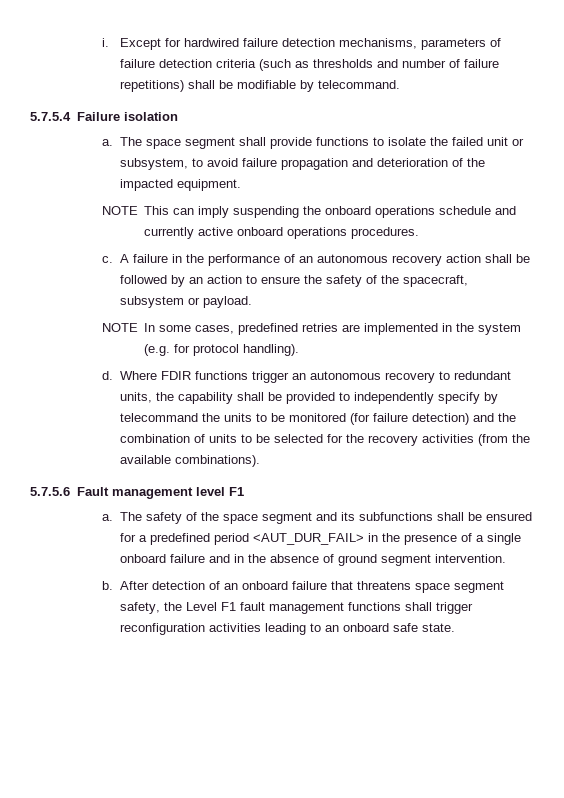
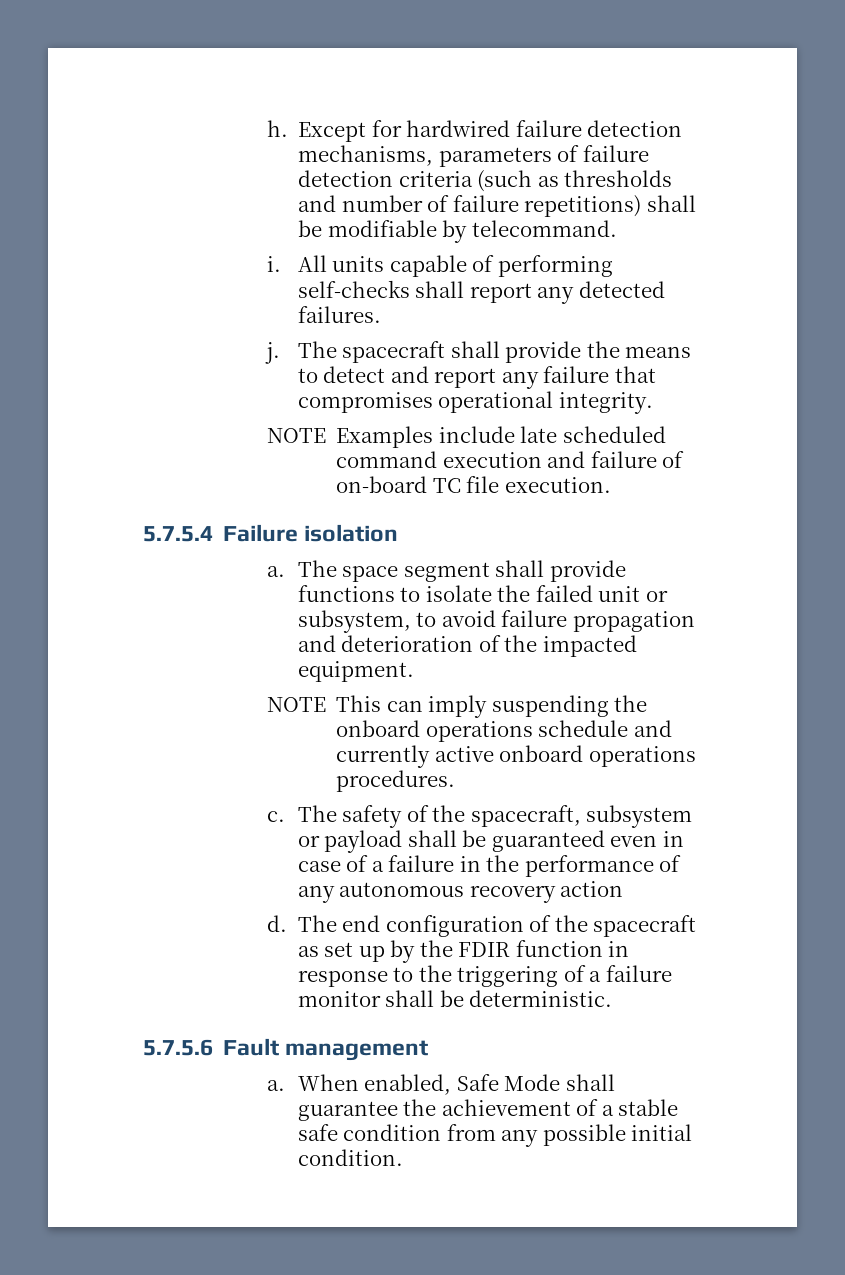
- i.
+ h.
+ i. All units capable of performing self-checks shall report any detected failures.
+ j. The spacecraft shall provide the means to detect and report any failure that compromises operational integrity.
+ NOTE Examples include late scheduled command execution and failure of on-board TC file execution.
- A failure in the performance of an autonomous recovery action shall be followed by an action to ensure the safety of the spacecraft, subsystem or payload.
- NOTE In some cases, predefined retries are implemented in the system (e.g. for protocol handling).
- d. Where FDIR functions trigger an autonomous recovery to redundant units, the capability shall be provided to independently specify by telecommand the units to be monitored (for failure detection) and the combination of units to be selected for the recovery activities (from the available combinations).
+ The safety of the spacecraft, subsystem or payload shall be guaranteed even in case of a failure in the performance of any autonomous recovery action
+ d. The end configuration of the spacecraft as set up by the FDIR function in response to the triggering of a failure monitor shall be deterministic.
- 5.7.5.6 Fault management level F1
- a. The safety of the space segment and its subfunctions shall be ensured for a predefined period <AUT_DUR_FAIL> in the presence of a single onboard failure and in the absence of ground segment intervention.
- b. After detection of an onboard failure that threatens space segment safety, the Level F1 fault management functions shall trigger reconfiguration activities leading to an onboard safe state.
+ 5.7.5.6 Fault management
+ a. When enabled, Safe Mode shall guarantee the achievement of a stable safe condition from any possible initial condition.

